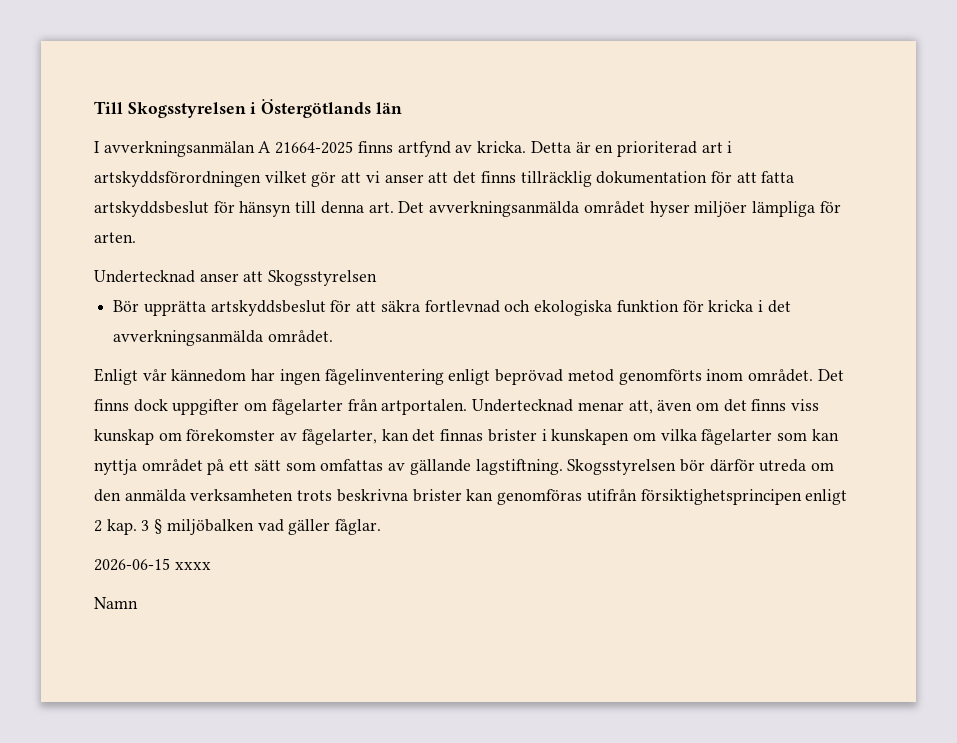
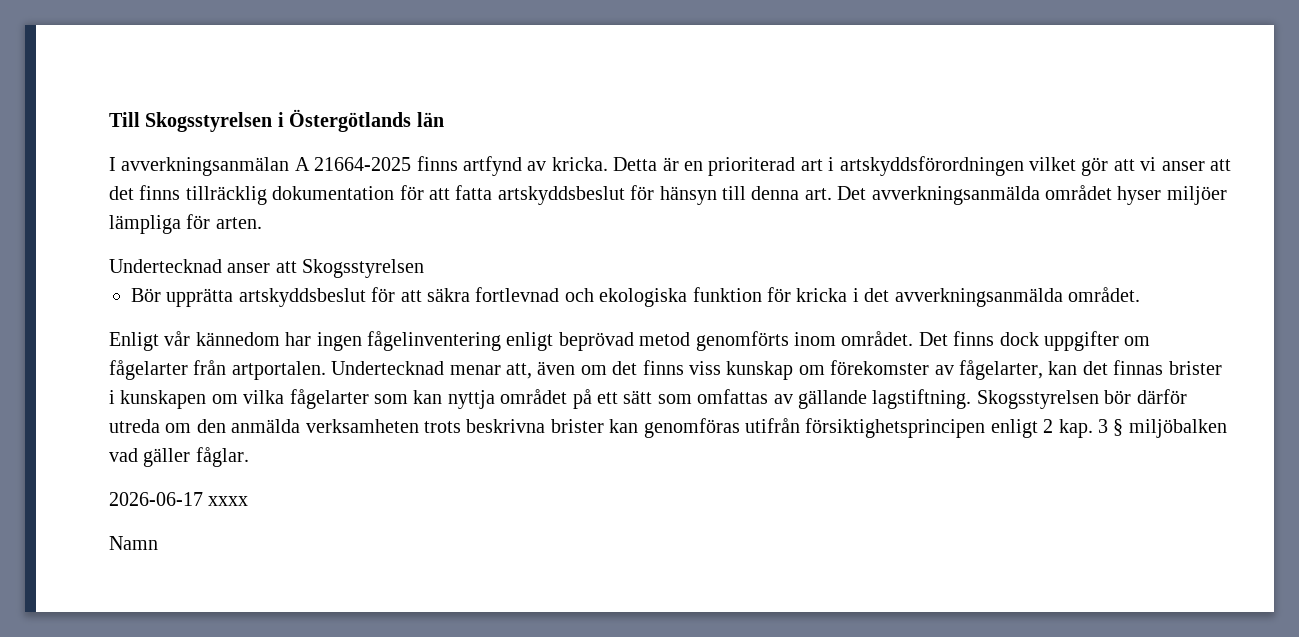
- 2026-06-15 xxxx
+ 2026-06-17 xxxx

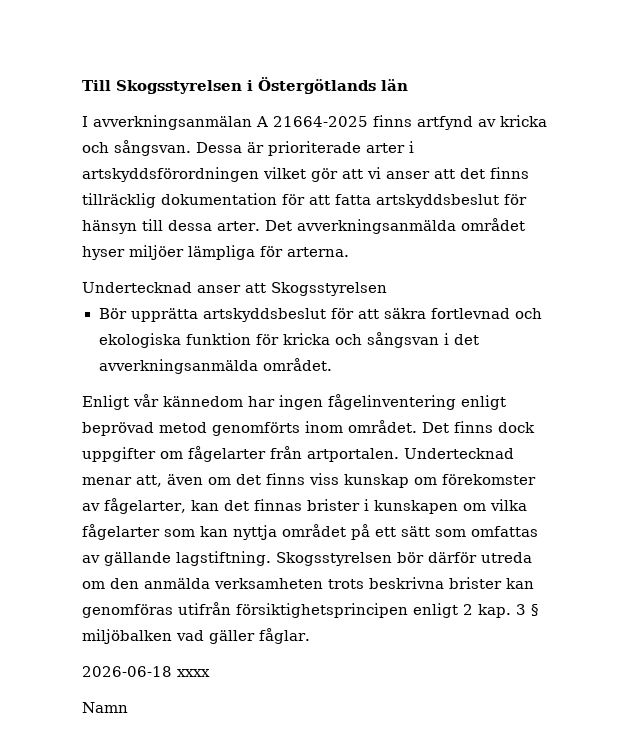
- I avverkningsanmälan A 21664-2025 finns artfynd av kricka. Detta är en prioriterad art i artskyddsförordningen vilket gör att vi anser att det finns tillräcklig dokumentation för att fatta artskyddsbeslut för hänsyn till denna art. Det avverkningsanmälda området hyser miljöer lämpliga för arten.
+ I avverkningsanmälan A 21664-2025 finns artfynd av kricka och sångsvan. Dessa är prioriterade arter i artskyddsförordningen vilket gör att vi anser att det finns tillräcklig dokumentation för att fatta artskyddsbeslut för hänsyn till dessa arter. Det avverkningsanmälda området hyser miljöer lämpliga för arterna.
- Bör upprätta artskyddsbeslut för att säkra fortlevnad och ekologiska funktion för kricka i det avverkningsanmälda området.
+ Bör upprätta artskyddsbeslut för att säkra fortlevnad och ekologiska funktion för kricka och sångsvan i det avverkningsanmälda området.
- 2026-06-17 xxxx
+ 2026-06-18 xxxx

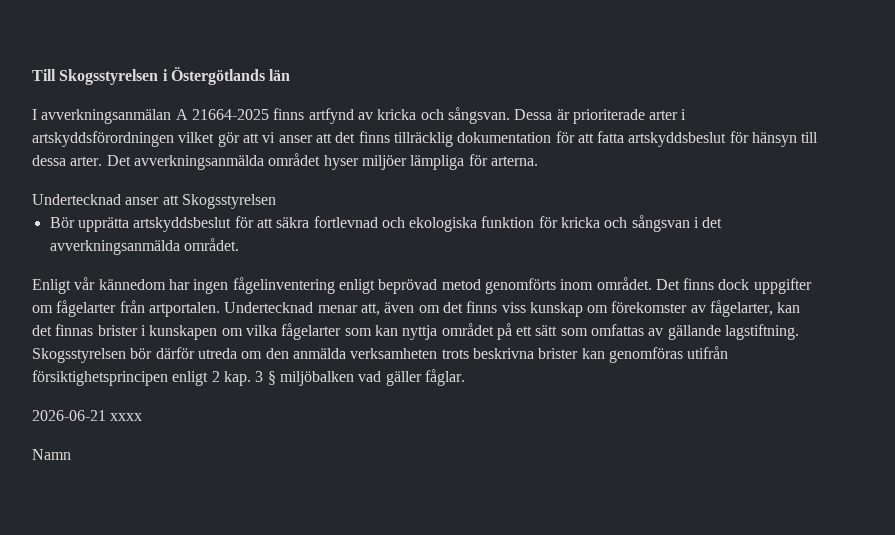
- 2026-06-18 xxxx
+ 2026-06-21 xxxx

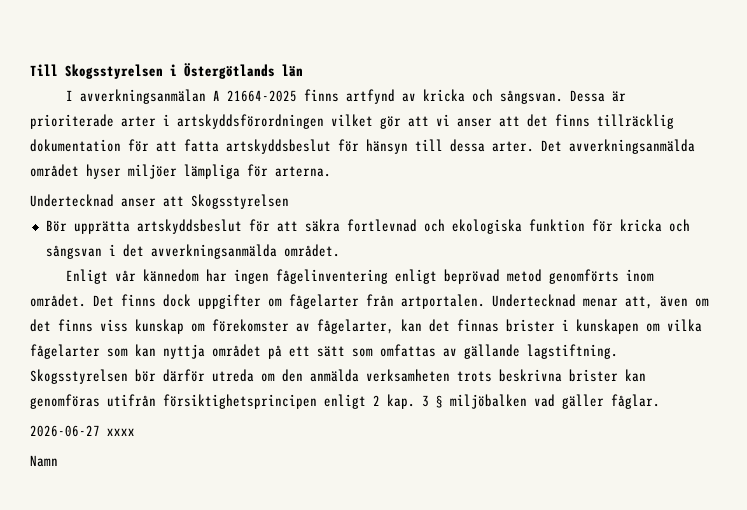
- 2026-06-21 xxxx
+ 2026-06-27 xxxx

